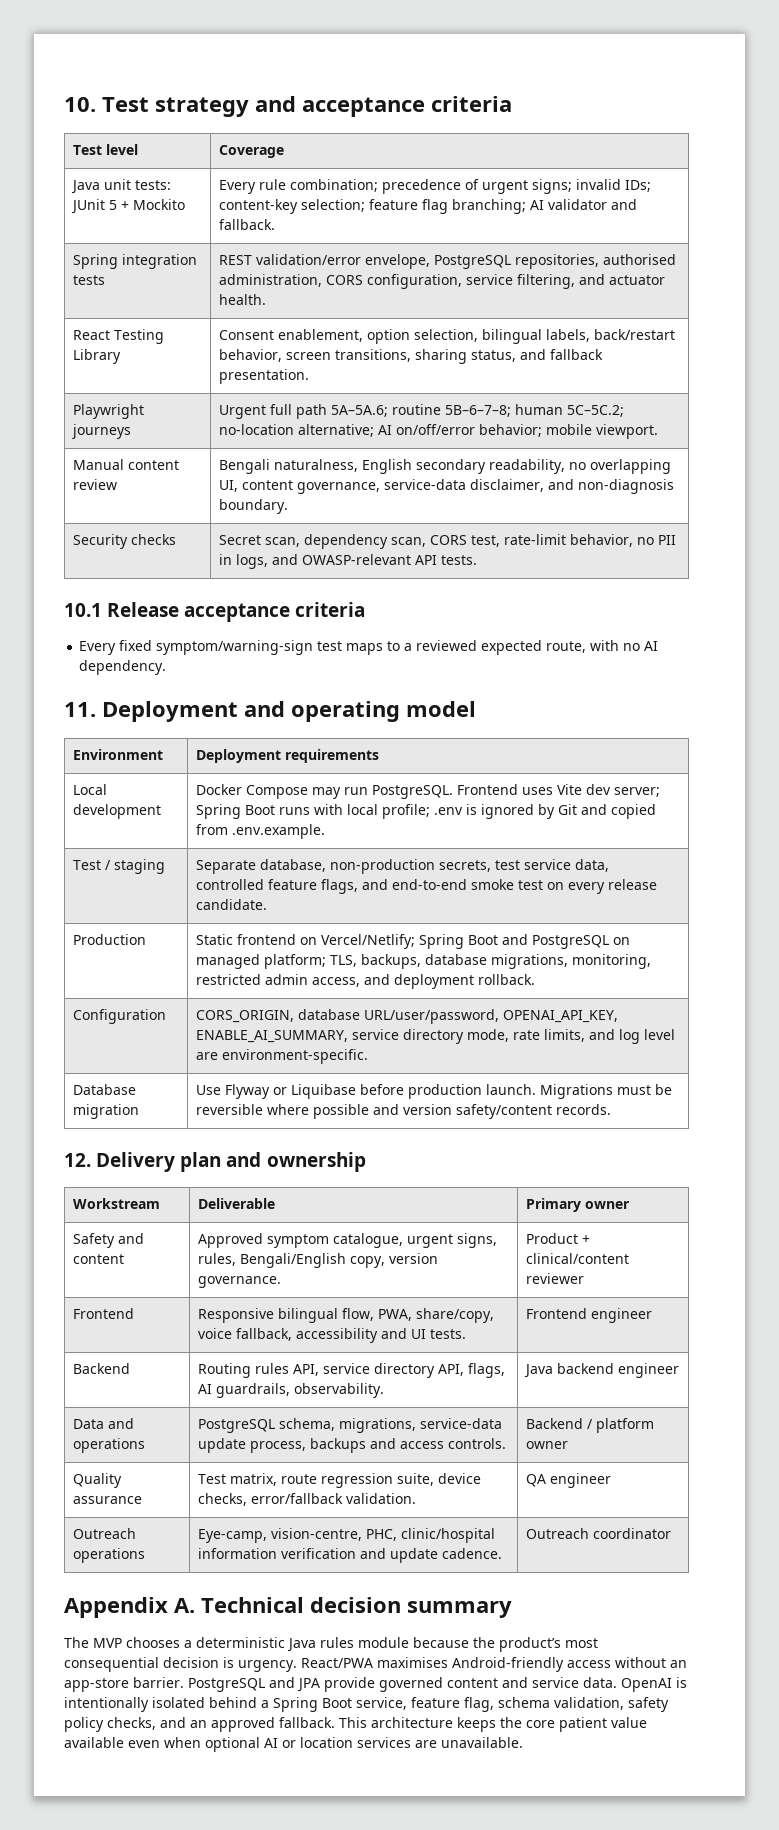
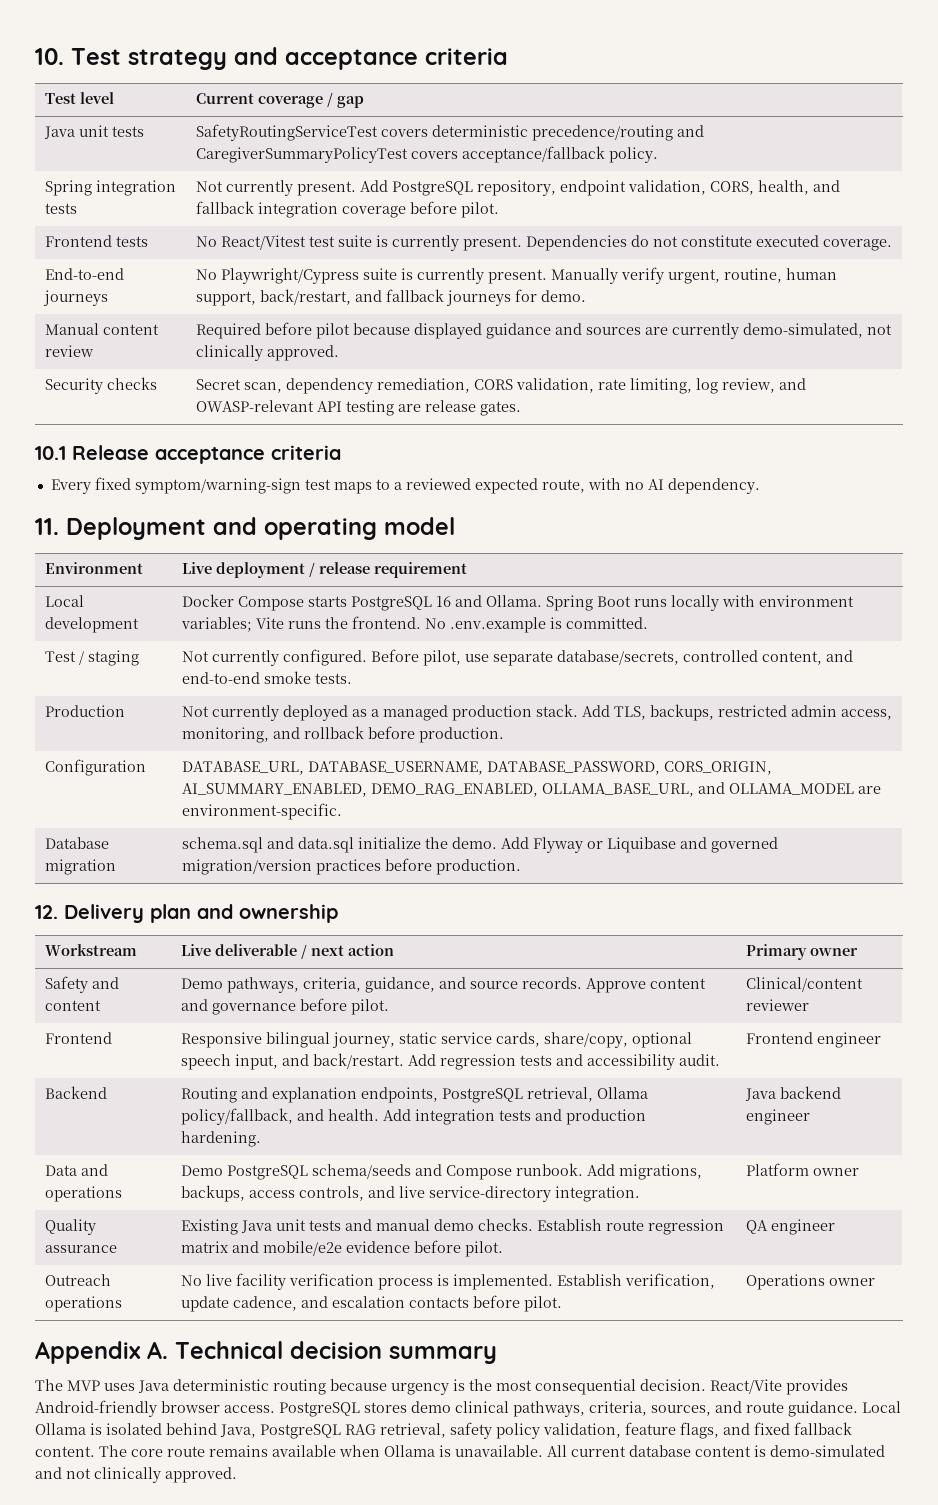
- Test level | Coverage
- Java unit tests: JUnit 5 + Mockito | Every rule combination; precedence of urgent signs; invalid IDs; content-key selection; feature flag branching; AI validator and fallback.
- Spring integration tests | REST validation/error envelope, PostgreSQL repositories, authorised administration, CORS configuration, service filtering, and actuator health.
- React Testing Library | Consent enablement, option selection, bilingual labels, back/restart behavior, screen transitions, sharing status, and fallback presentation.
- Playwright journeys | Urgent full path 5A–5A.6; routine 5B–6–7–8; human 5C–5C.2; no-location alternative; AI on/off/error behavior; mobile viewport.
- Manual content review | Bengali naturalness, English secondary readability, no overlapping UI, content governance, service-data disclaimer, and non-diagnosis boundary.
+ Test level | Current coverage / gap
+ Java unit tests | SafetyRoutingServiceTest covers deterministic precedence/routing and CaregiverSummaryPolicyTest covers acceptance/fallback policy.
+ Spring integration tests | Not currently present. Add PostgreSQL repository, endpoint validation, CORS, health, and fallback integration coverage before pilot.
+ Frontend tests | No React/Vitest test suite is currently present. Dependencies do not constitute executed coverage.
+ End-to-end journeys | No Playwright/Cypress suite is currently present. Manually verify urgent, routine, human support, back/restart, and fallback journeys for demo.
+ Manual content review | Required before pilot because displayed guidance and sources are currently demo-simulated, not clinically approved.
- Security checks | Secret scan, dependency scan, CORS test, rate-limit behavior, no PII in logs, and OWASP-relevant API tests.
+ Security checks | Secret scan, dependency remediation, CORS validation, rate limiting, log review, and OWASP-relevant API testing are release gates.
- Environment | Deployment requirements
+ Environment | Live deployment / release requirement
- Local development | Docker Compose may run PostgreSQL. Frontend uses Vite dev server; Spring Boot runs with local profile; .env is ignored by Git and copied from .env.example.
- Test / staging | Separate database, non-production secrets, test service data, controlled feature flags, and end-to-end smoke test on every release candidate.
- Production | Static frontend on Vercel/Netlify; Spring Boot and PostgreSQL on managed platform; TLS, backups, database migrations, monitoring, restricted admin access, and deployment rollback.
- Configuration | CORS_ORIGIN, database URL/user/password, OPENAI_API_KEY, ENABLE_AI_SUMMARY, service directory mode, rate limits, and log level are environment-specific.
- Database migration | Use Flyway or Liquibase before production launch. Migrations must be reversible where possible and version safety/content records.
+ Local development | Docker Compose starts PostgreSQL 16 and Ollama. Spring Boot runs locally with environment variables; Vite runs the frontend. No .env.example is committed.
+ Test / staging | Not currently configured. Before pilot, use separate database/secrets, controlled content, and end-to-end smoke tests.
+ Production | Not currently deployed as a managed production stack. Add TLS, backups, restricted admin access, monitoring, and rollback before production.
+ Configuration | DATABASE_URL, DATABASE_USERNAME, DATABASE_PASSWORD, CORS_ORIGIN, AI_SUMMARY_ENABLED, DEMO_RAG_ENABLED, OLLAMA_BASE_URL, and OLLAMA_MODEL are environment-specific.
+ Database migration | schema.sql and data.sql initialize the demo. Add Flyway or Liquibase and governed migration/version practices before production.
- Workstream | Deliverable | Primary owner
+ Workstream | Live deliverable / next action | Primary owner
- Safety and content | Approved symptom catalogue, urgent signs, rules, Bengali/English copy, version governance. | Product + clinical/content reviewer
- Frontend | Responsive bilingual flow, PWA, share/copy, voice fallback, accessibility and UI tests. | Frontend engineer
- Backend | Routing rules API, service directory API, flags, AI guardrails, observability. | Java backend engineer
+ Safety and content | Demo pathways, criteria, guidance, and source records. Approve content and governance before pilot. | Clinical/content reviewer
+ Frontend | Responsive bilingual journey, static service cards, share/copy, optional speech input, and back/restart. Add regression tests and accessibility audit. | Frontend engineer
+ Backend | Routing and explanation endpoints, PostgreSQL retrieval, Ollama policy/fallback, and health. Add integration tests and production hardening. | Java backend engineer
- Data and operations | PostgreSQL schema, migrations, service-data update process, backups and access controls. | Backend / platform owner
- Quality assurance | Test matrix, route regression suite, device checks, error/fallback validation. | QA engineer
- Outreach operations | Eye-camp, vision-centre, PHC, clinic/hospital information verification and update cadence. | Outreach coordinator
+ Data and operations | Demo PostgreSQL schema/seeds and Compose runbook. Add migrations, backups, access controls, and live service-directory integration. | Platform owner
+ Quality assurance | Existing Java unit tests and manual demo checks. Establish route regression matrix and mobile/e2e evidence before pilot. | QA engineer
+ Outreach operations | No live facility verification process is implemented. Establish verification, update cadence, and escalation contacts before pilot. | Operations owner
- The MVP chooses a deterministic Java rules module because the product’s most consequential decision is urgency. React/PWA maximises Android-friendly access without an app-store barrier. PostgreSQL and JPA provide governed content and service data. OpenAI is intentionally isolated behind a Spring Boot service, feature flag, schema validation, safety policy checks, and an approved fallback. This architecture keeps the core patient value available even when optional AI or location services are unavailable.
+ The MVP uses Java deterministic routing because urgency is the most consequential decision. React/Vite provides Android-friendly browser access. PostgreSQL stores demo clinical pathways, criteria, sources, and route guidance. Local Ollama is isolated behind Java, PostgreSQL RAG retrieval, safety policy validation, feature flags, and fixed fallback content. The core route remains available when Ollama is unavailable. All current database content is demo-simulated and not clinically approved.

